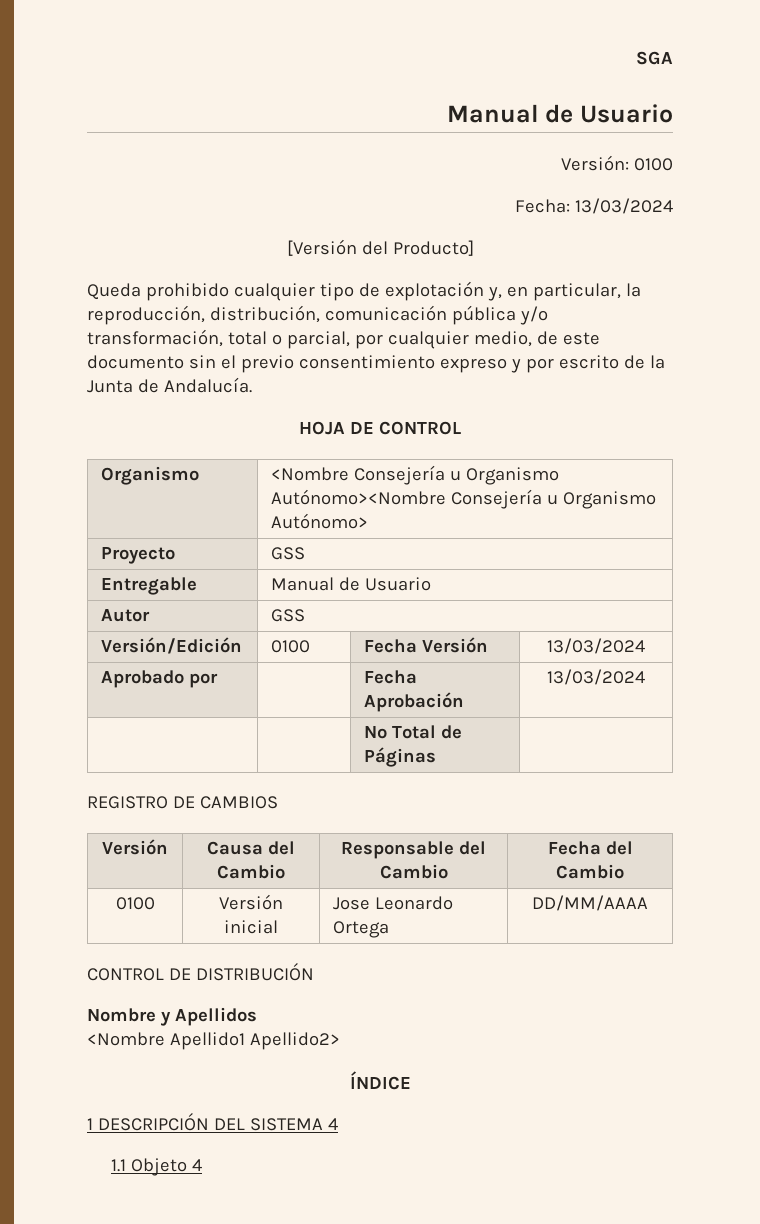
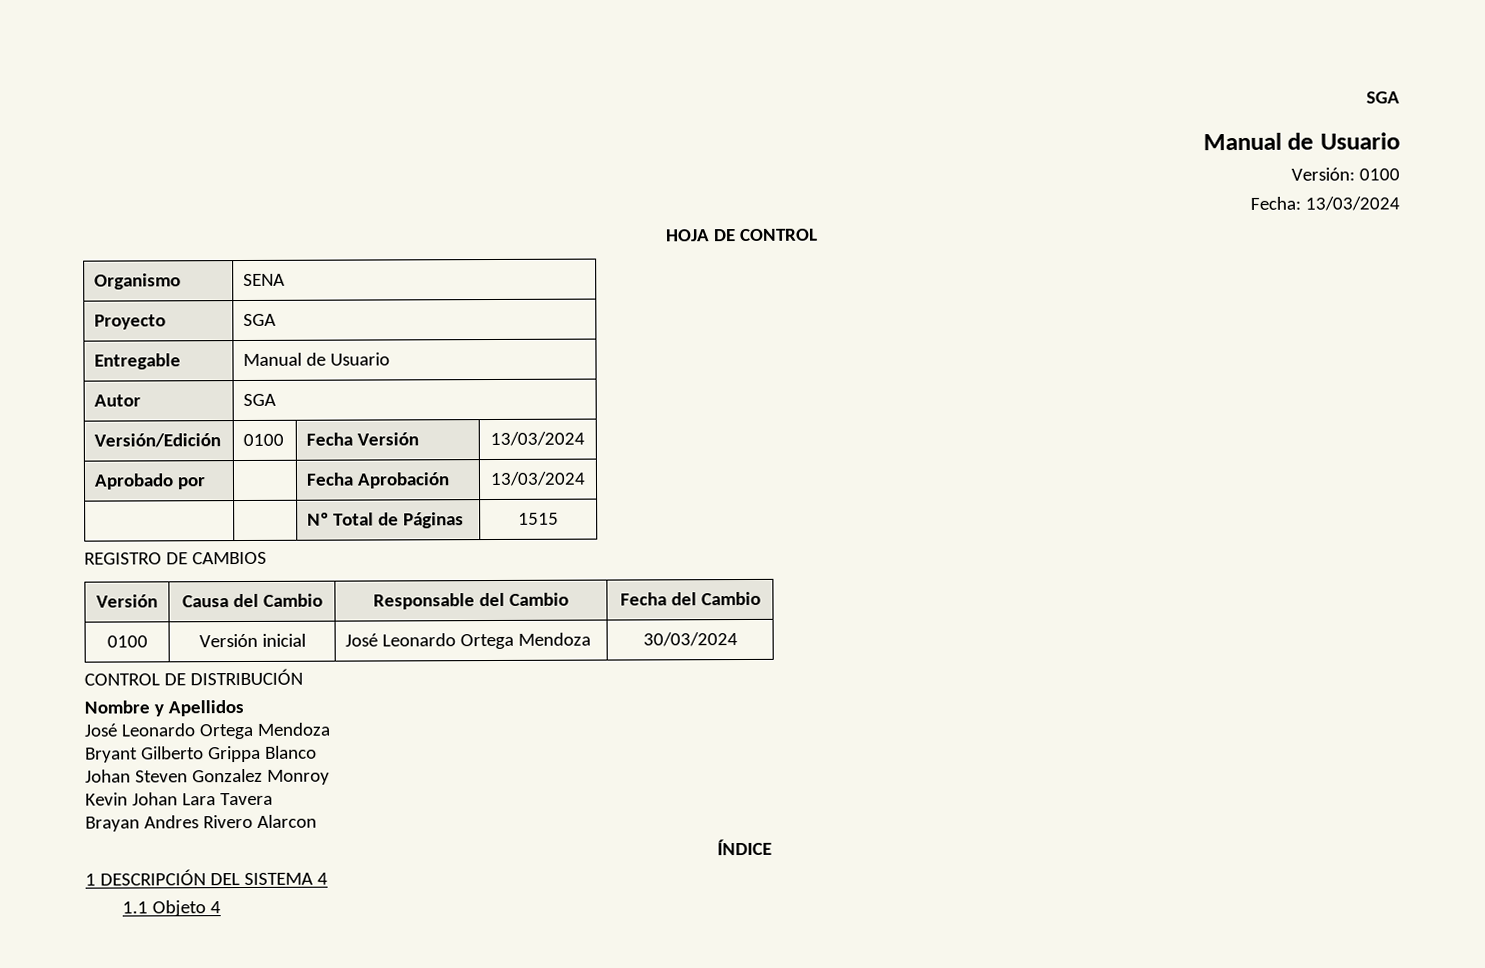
- [Versión del Producto]
- Queda prohibido cualquier tipo de explotación y, en particular, la reproducción, distribución, comunicación pública y/o transformación, total o parcial, por cualquier medio, de este documento sin el previo consentimiento expreso y por escrito de la Junta de Andalucía.
  HOJA DE CONTROL
- Organismo | <Nombre Consejería u Organismo Autónomo><Nombre Consejería u Organismo Autónomo>
+ Organismo | SENA
- Proyecto | GSS
+ Proyecto | SGA
- Autor | GSS
+ Autor | SGA
- | | Nº Total de Páginas |
+ | | Nº Total de Páginas | 1515
- 0100 | Versión inicial | Jose Leonardo Ortega | DD/MM/AAAA
+ 0100 | Versión inicial | José Leonardo Ortega Mendoza | 30/03/2024
  Nombre y Apellidos
- <Nombre Apellido1 Apellido2>
+ José Leonardo Ortega Mendoza
+ Bryant Gilberto Grippa Blanco
+ Johan Steven Gonzalez Monroy
+ Kevin Johan Lara Tavera
+ Brayan Andres Rivero Alarcon

